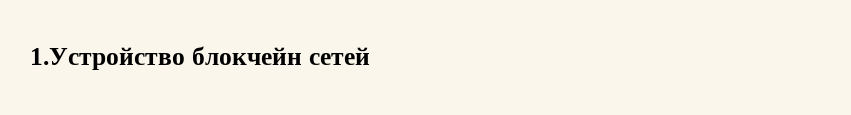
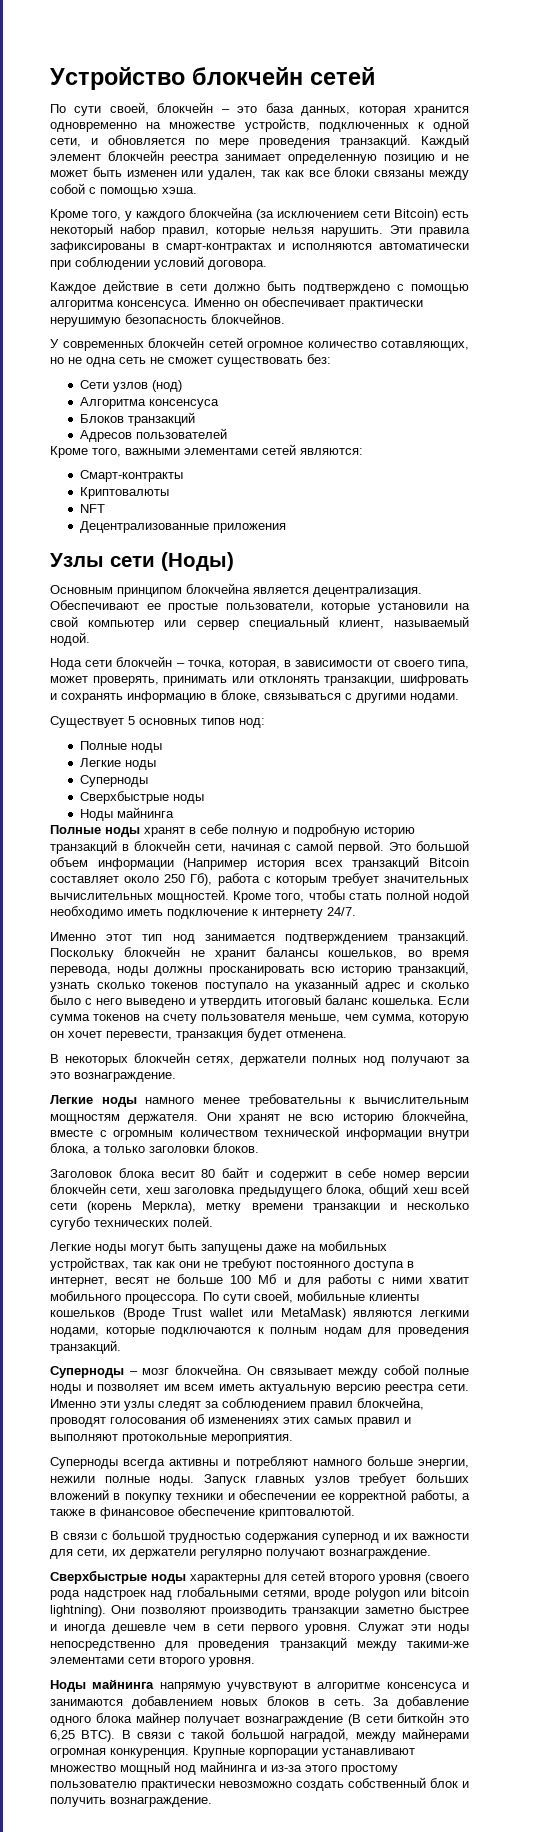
- 1.Устройство блокчейн сетей
+ Устройство блокчейн сетей
+ По сути своей, блокчейн – это база данных, которая хранится одновременно на множестве устройств, подключенных к одной сети, и обновляется по мере проведения транзакций. Каждый элемент блокчейн реестра занимает определенную позицию и не может быть изменен или удален, так как все блоки связаны между собой с помощью хэша.
+ Кроме того, у каждого блокчейна (за исключением сети Bitcoin) есть некоторый набор правил, которые нельзя нарушить. Эти правила зафиксированы в смарт-контрактах и исполняются автоматически при соблюдении условий договора.
+ Каждое действие в сети должно быть подтверждено с помощью алгоритма консенсуса. Именно он обеспечивает практически нерушимую безопасность блокчейнов.
+ У современных блокчейн сетей огромное количество сотавляющих, но не одна сеть не сможет существовать без:
+ Сети узлов (нод)
+ Алгоритма консенсуса
+ Блоков транзакций
+ Адресов пользователей
+ Кроме того, важными элементами сетей являются:
+ Смарт-контракты
+ Криптовалюты
+ NFT
+ Децентрализованные приложения
+ Узлы сети (Ноды)
+ Основным принципом блокчейна является децентрализация. Обеспечивают ее простые пользователи, которые установили на свой компьютер или сервер специальный клиент, называемый нодой.
+ Нода сети блокчейн – точка, которая, в зависимости от своего типа, может проверять, принимать или отклонять транзакции, шифровать и сохранять информацию в блоке, связываться с другими нодами.
+ Существует 5 основных типов нод:
+ Полные ноды
+ Легкие ноды
+ Суперноды
+ Сверхбыстрые ноды
+ Ноды майнинга
+ Полные ноды хранят в себе полную и подробную историю транзакций в блокчейн сети, начиная с самой первой. Это большой объем информации (Например история всех транзакций Bitcoin составляет около 250 Гб), работа с которым требует значительных вычислительных мощностей. Кроме того, чтобы стать полной нодой необходимо иметь подключение к интернету 24/7.
+ Именно этот тип нод занимается подтверждением транзакций. Поскольку блокчейн не хранит балансы кошельков, во время перевода, ноды должны просканировать всю историю транзакций, узнать сколько токенов поступало на указанный адрес и сколько было с него выведено и утвердить итоговый баланс кошелька. Если сумма токенов на счету пользователя меньше, чем сумма, которую он хочет перевести, транзакция будет отменена.
+ В некоторых блокчейн сетях, держатели полных нод получают за это вознаграждение.
+ Легкие ноды намного менее требовательны к вычислительным мощностям держателя. Они хранят не всю историю блокчейна, вместе с огромным количеством технической информации внутри блока, а только заголовки блоков.
+ Заголовок блока весит 80 байт и содержит в себе номер версии блокчейн сети, хеш заголовка предыдущего блока, общий хеш всей сети (корень Меркла), метку времени транзакции и несколько сугубо технических полей.
+ Легкие ноды могут быть запущены даже на мобильных устройствах, так как они не требуют постоянного доступа в интернет, весят не больше 100 Мб и для работы с ними хватит мобильного процессора. По сути своей, мобильные клиенты кошельков (Вроде Trust wallet или MetaMask) являются легкими нодами, которые подключаются к полным нодам для проведения транзакций.
+ Суперноды – мозг блокчейна. Он связывает между собой полные ноды и позволяет им всем иметь актуальную версию реестра сети. Именно эти узлы следят за соблюдением правил блокчейна, проводят голосования об изменениях этих самых правил и выполняют протокольные мероприятия.
+ Суперноды всегда активны и потребляют намного больше энергии, нежили полные ноды. Запуск главных узлов требует больших вложений в покупку техники и обеспечении ее корректной работы, а также в финансовое обеспечение криптовалютой.
+ В связи с большой трудностью содержания супернод и их важности для сети, их держатели регулярно получают вознаграждение.
+ Сверхбыстрые ноды характерны для сетей второго уровня (своего рода надстроек над глобальными сетями, вроде polygon или bitcoin lightning). Они позволяют производить транзакции заметно быстрее и иногда дешевле чем в сети первого уровня. Служат эти ноды непосредственно для проведения транзакций между такими-же элементами сети второго уровня.
+ Ноды майнинга напрямую учувствуют в алгоритме консенсуса и занимаются добавлением новых блоков в сеть. За добавление одного блока майнер получает вознаграждение (В сети биткойн это 6,25 BTC). В связи с такой большой наградой, между майнерами огромная конкуренция. Крупные корпорации устанавливают множество мощный нод майнинга и из-за этого простому пользователю практически невозможно создать собственный блок и получить вознаграждение.

